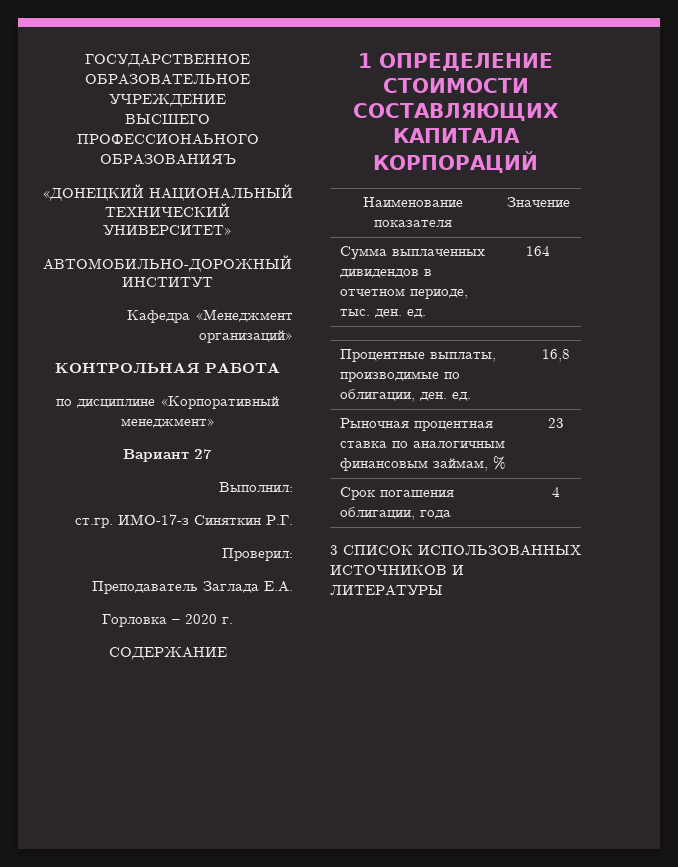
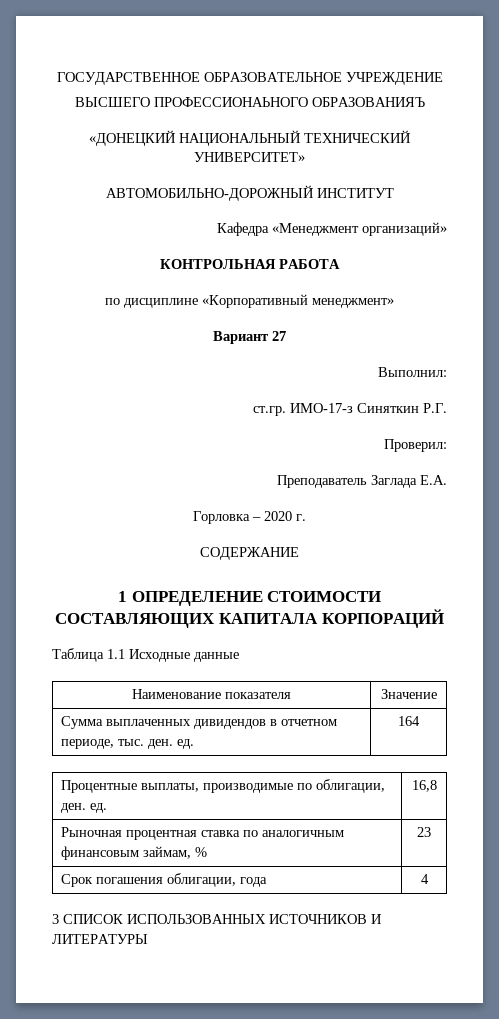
+ Таблица 1.1 Исходные данные

